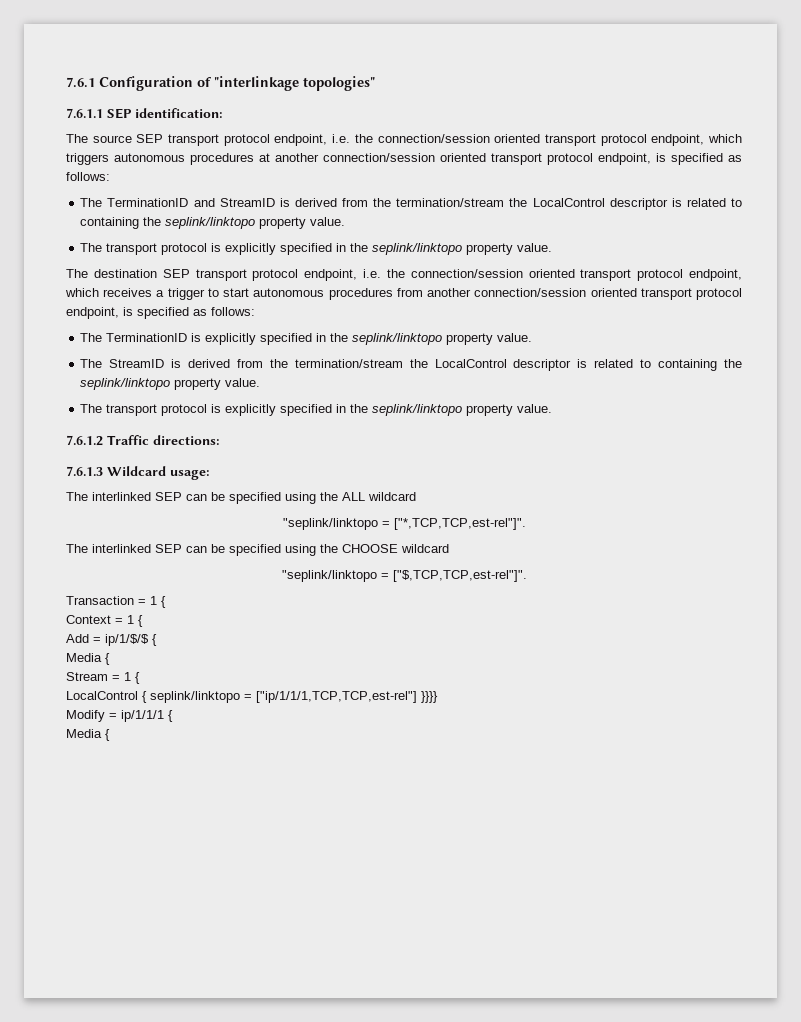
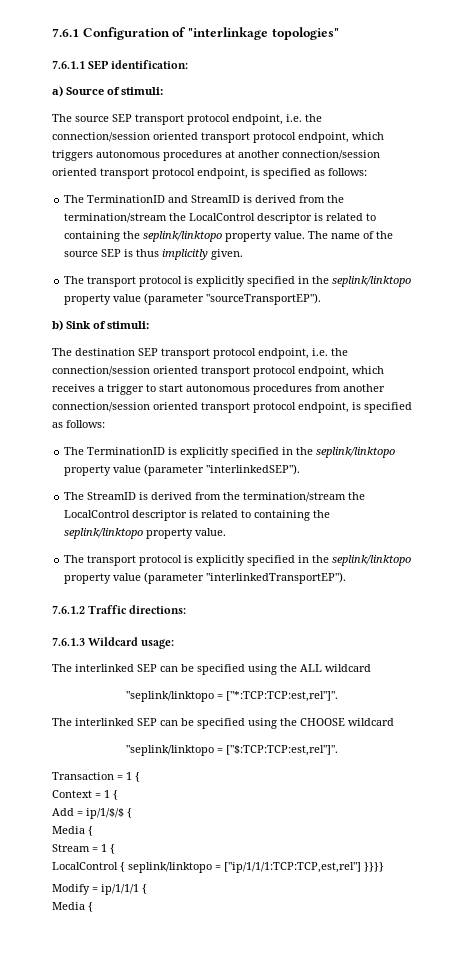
+ a) Source of stimuli:
- The TerminationID and StreamID is derived from the termination/stream the LocalControl descriptor is related to containing the seplink/linktopo property value.
- The transport protocol is explicitly specified in the seplink/linktopo property value.
+ The TerminationID and StreamID is derived from the termination/stream the LocalControl descriptor is related to containing the seplink/linktopo property value. The name of the source SEP is thus implicitly given.
+ The transport protocol is explicitly specified in the seplink/linktopo property value (parameter "sourceTransportEP").
+ b) Sink of stimuli:
- The TerminationID is explicitly specified in the seplink/linktopo property value.
+ The TerminationID is explicitly specified in the seplink/linktopo property value (parameter "interlinkedSEP").
  The StreamID is derived from the termination/stream the LocalControl descriptor is related to containing the seplink/linktopo property value.
- The transport protocol is explicitly specified in the seplink/linktopo property value.
+ The transport protocol is explicitly specified in the seplink/linktopo property value (parameter "interlinkedTransportEP").
- "seplink/linktopo = ["*,TCP,TCP,est-rel"]".
+ "seplink/linktopo = ["*:TCP:TCP:est,rel"]".
- "seplink/linktopo = ["$,TCP,TCP,est-rel"]".
+ "seplink/linktopo = ["$:TCP:TCP:est,rel"]".
- LocalControl { seplink/linktopo = ["ip/1/1/1,TCP,TCP,est-rel"] }}}}
+ LocalControl { seplink/linktopo = ["ip/1/1/1:TCP:TCP,est,rel"] }}}}

